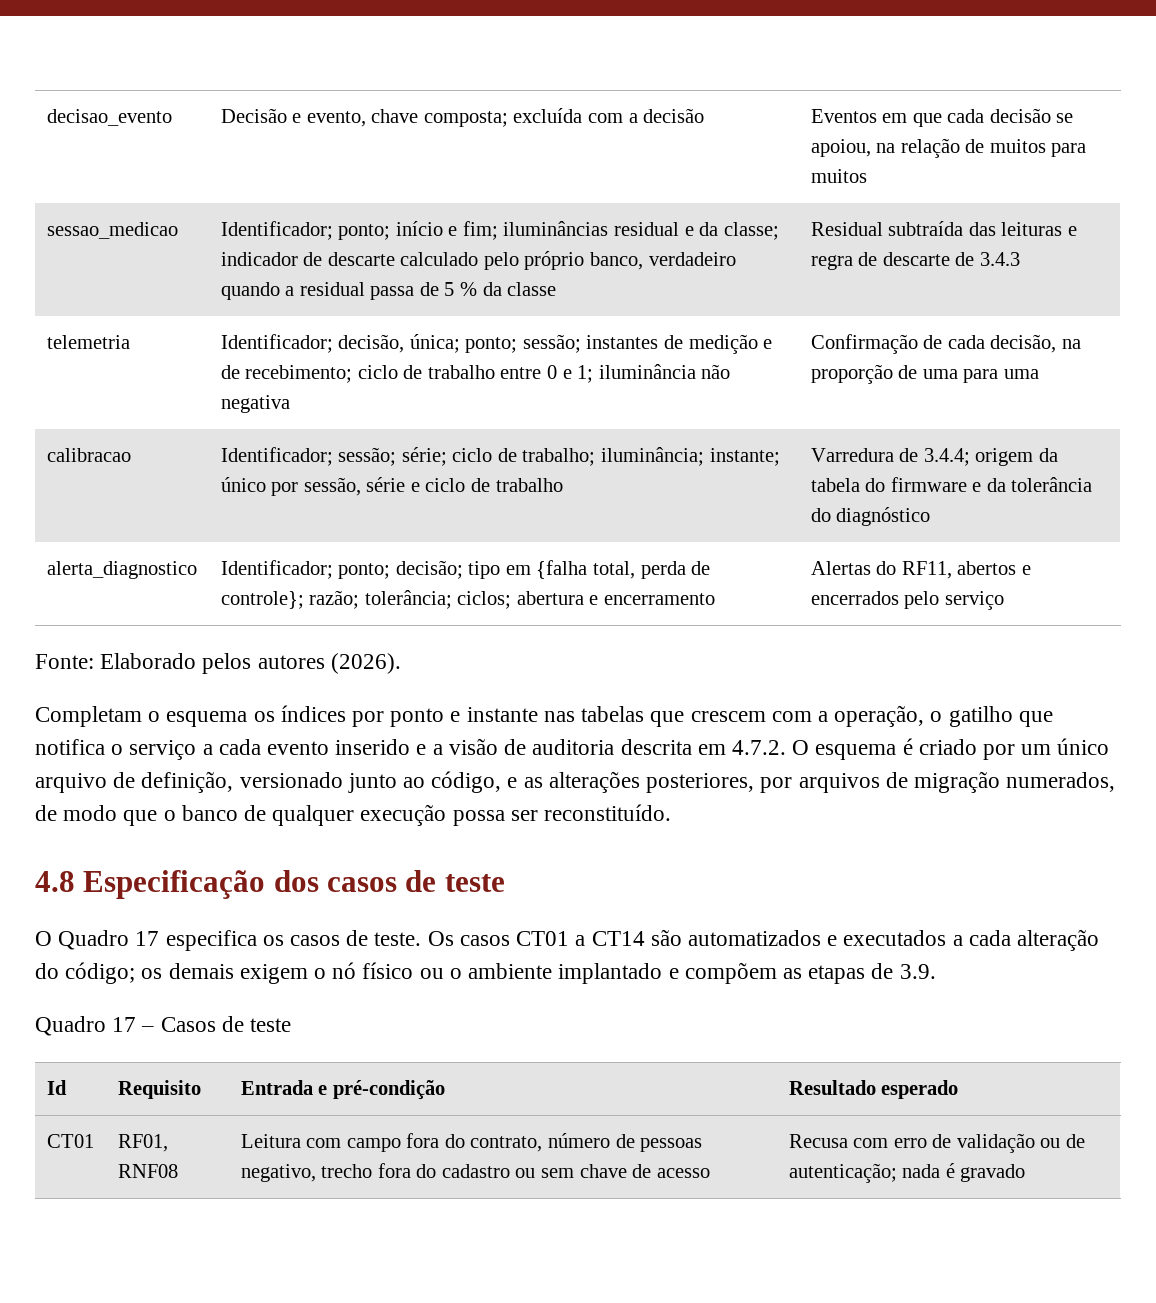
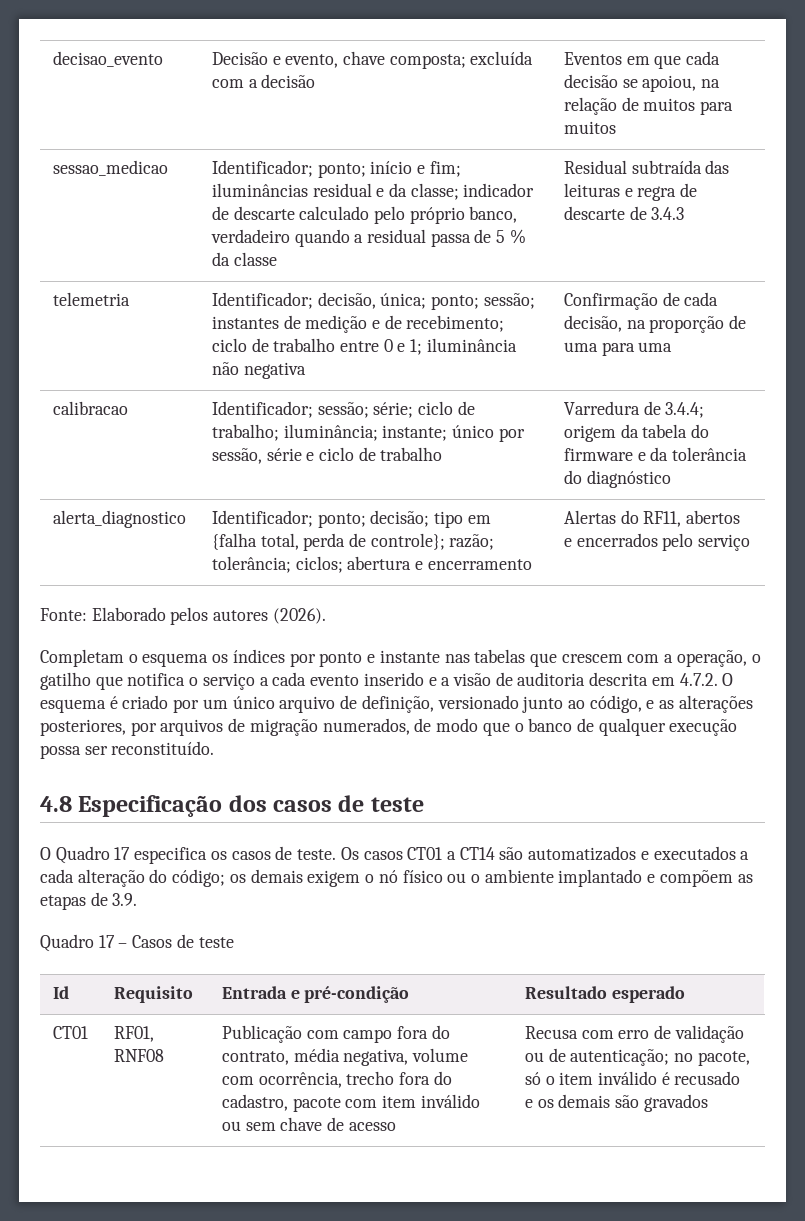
- Leitura com campo fora do contrato, número de pessoas negativo, trecho fora do cadastro ou sem chave de acesso
+ Publicação com campo fora do contrato, média negativa, volume com ocorrência, trecho fora do cadastro, pacote com item inválido ou sem chave de acesso
- Recusa com erro de validação ou de autenticação; nada é gravado
+ Recusa com erro de validação ou de autenticação; no pacote, só o item inválido é recusado e os demais são gravados

